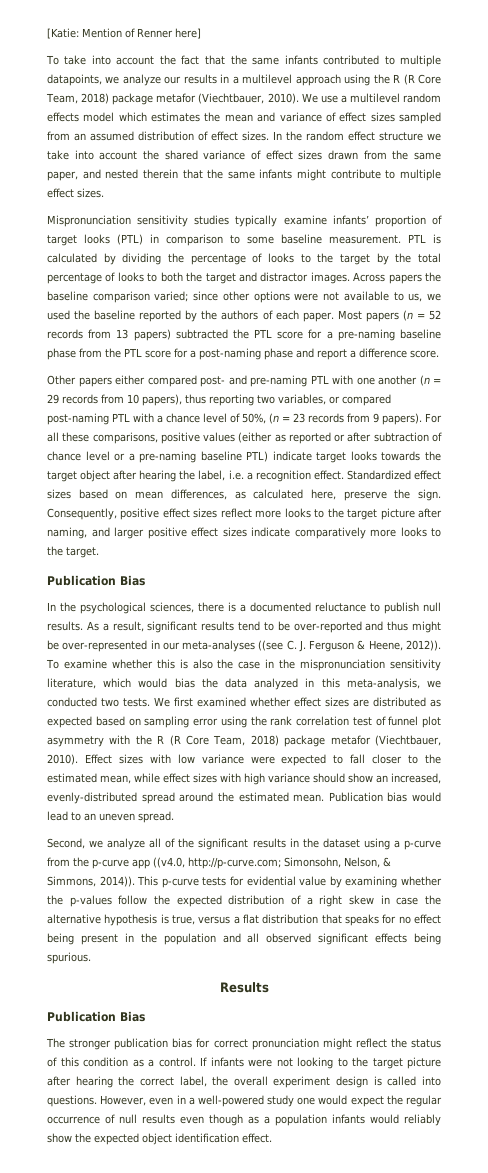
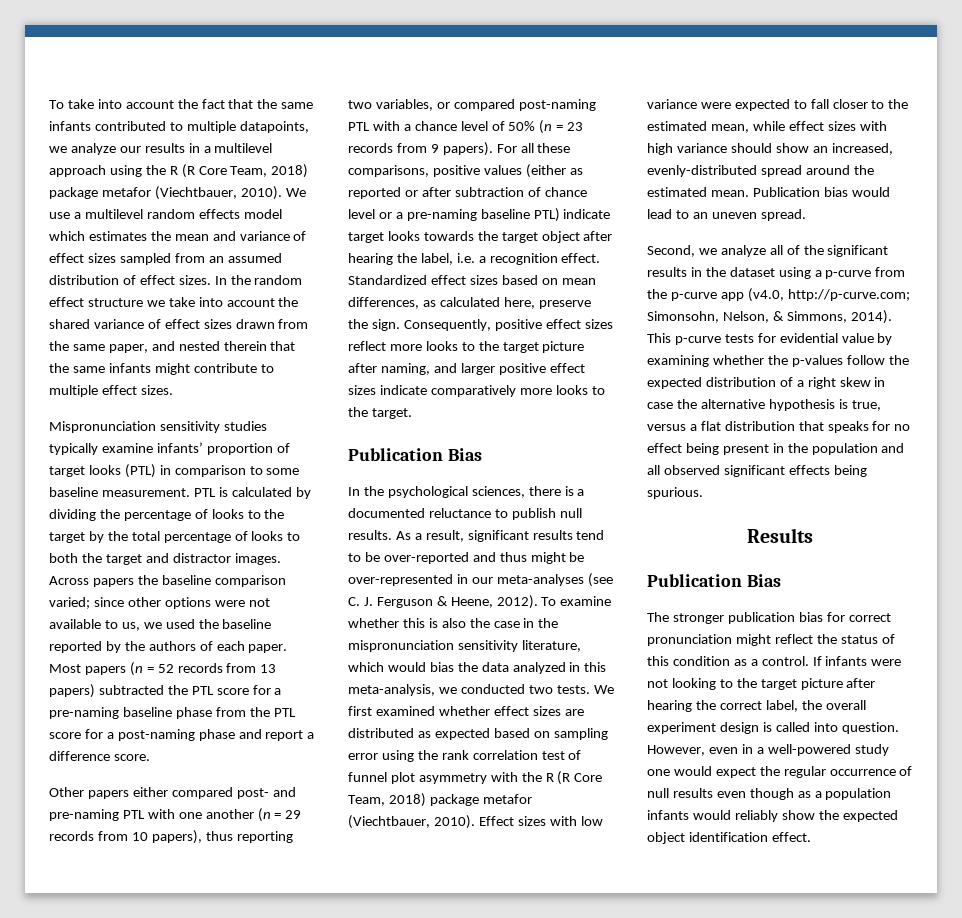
- [Katie: Mention of Renner here]
- Other papers either compared post- and pre-naming PTL with one another (n = 29 records from 10 papers), thus reporting two variables, or compared post-naming PTL with a chance level of 50%, (n = 23 records from 9 papers).
+ Other papers either compared post- and pre-naming PTL with one another (n = 29 records from 10 papers), thus reporting two variables, or compared post-naming PTL with a chance level of 50% (n = 23 records from 9 papers).
- As a result, significant results tend to be over-reported and thus might be over-represented in our meta-analyses ((see C. J. Ferguson & Heene, 2012)).
+ As a result, significant results tend to be over-reported and thus might be over-represented in our meta-analyses (see C. J. Ferguson & Heene, 2012).
- Second, we analyze all of the significant results in the dataset using a p-curve from the p-curve app ((v4.0, http://p-curve.com; Simonsohn, Nelson, & Simmons, 2014)).
+ Second, we analyze all of the significant results in the dataset using a p-curve from the p-curve app (v4.0, http://p-curve.com; Simonsohn, Nelson, & Simmons, 2014).
- If infants were not looking to the target picture after hearing the correct label, the overall experiment design is called into questions.
+ If infants were not looking to the target picture after hearing the correct label, the overall experiment design is called into question.

